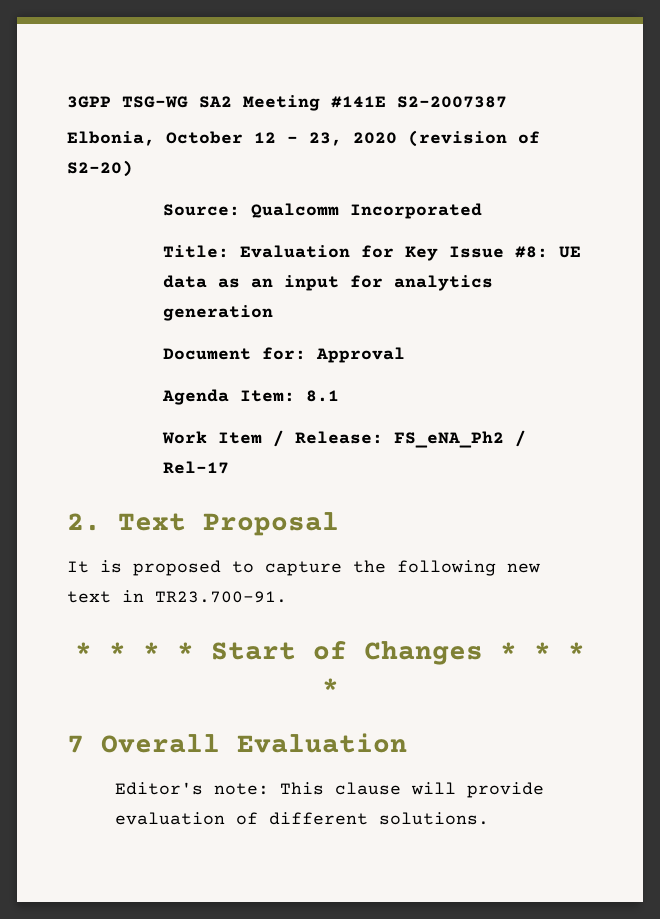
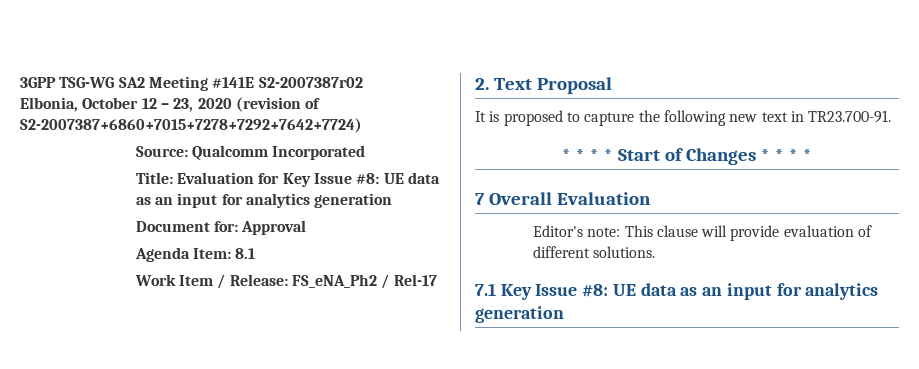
- 3GPP TSG-WG SA2 Meeting #141E S2-2007387
+ 3GPP TSG-WG SA2 Meeting #141E S2-2007387r02
- Elbonia, October 12 – 23, 2020 (revision of S2-20)
+ Elbonia, October 12 – 23, 2020 (revision of S2-2007387+6860+7015+7278+7292+7642+7724)
+ 7.1 Key Issue #8: UE data as an input for analytics generation

